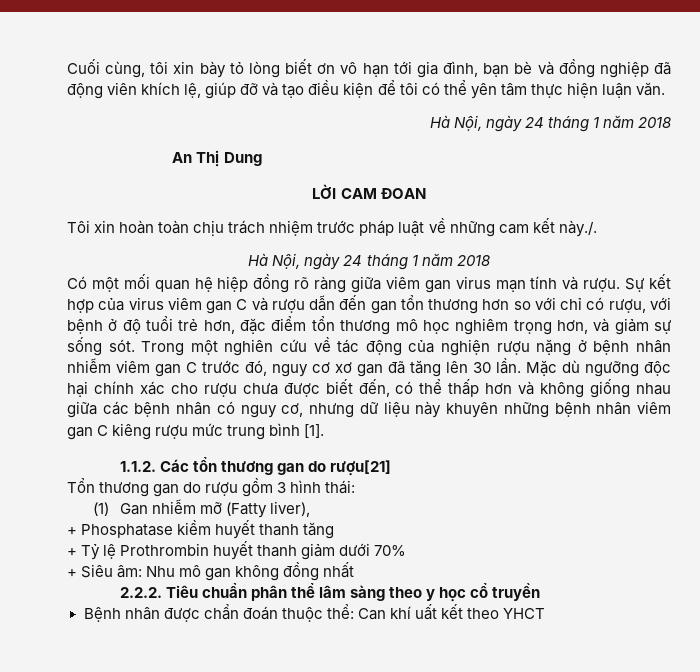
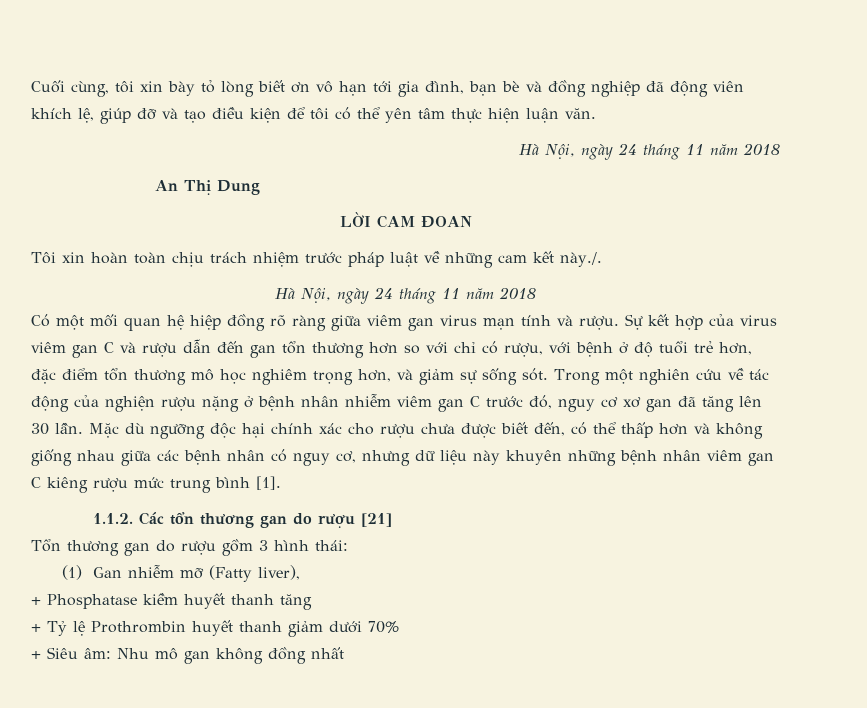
  Cuối cùng, tôi xin bày tỏ lòng biết ơn vô hạn tới gia đình, bạn bè và đồng nghiệp đã động viên khích lệ, giúp đỡ và tạo điều kiện để tôi có thể yên tâm thực hiện luận văn.
- Hà Nội, ngày 24 tháng 1 năm 2018
+ Hà Nội, ngày 24 tháng 11 năm 2018
  Tôi xin hoàn toàn chịu trách nhiệm trước pháp luật về những cam kết này./.
- Hà Nội, ngày 24 tháng 1 năm 2018
+ Hà Nội, ngày 24 tháng 11 năm 2018
- 1.1.2. Các tổn thương gan do rượu[21]
+ 1.1.2. Các tổn thương gan do rượu [21]
- 2.2.2. Tiêu chuẩn phân thể lâm sàng theo y học cổ truyền
- Bệnh nhân được chẩn đoán thuộc thể: Can khí uất kết theo YHCT

